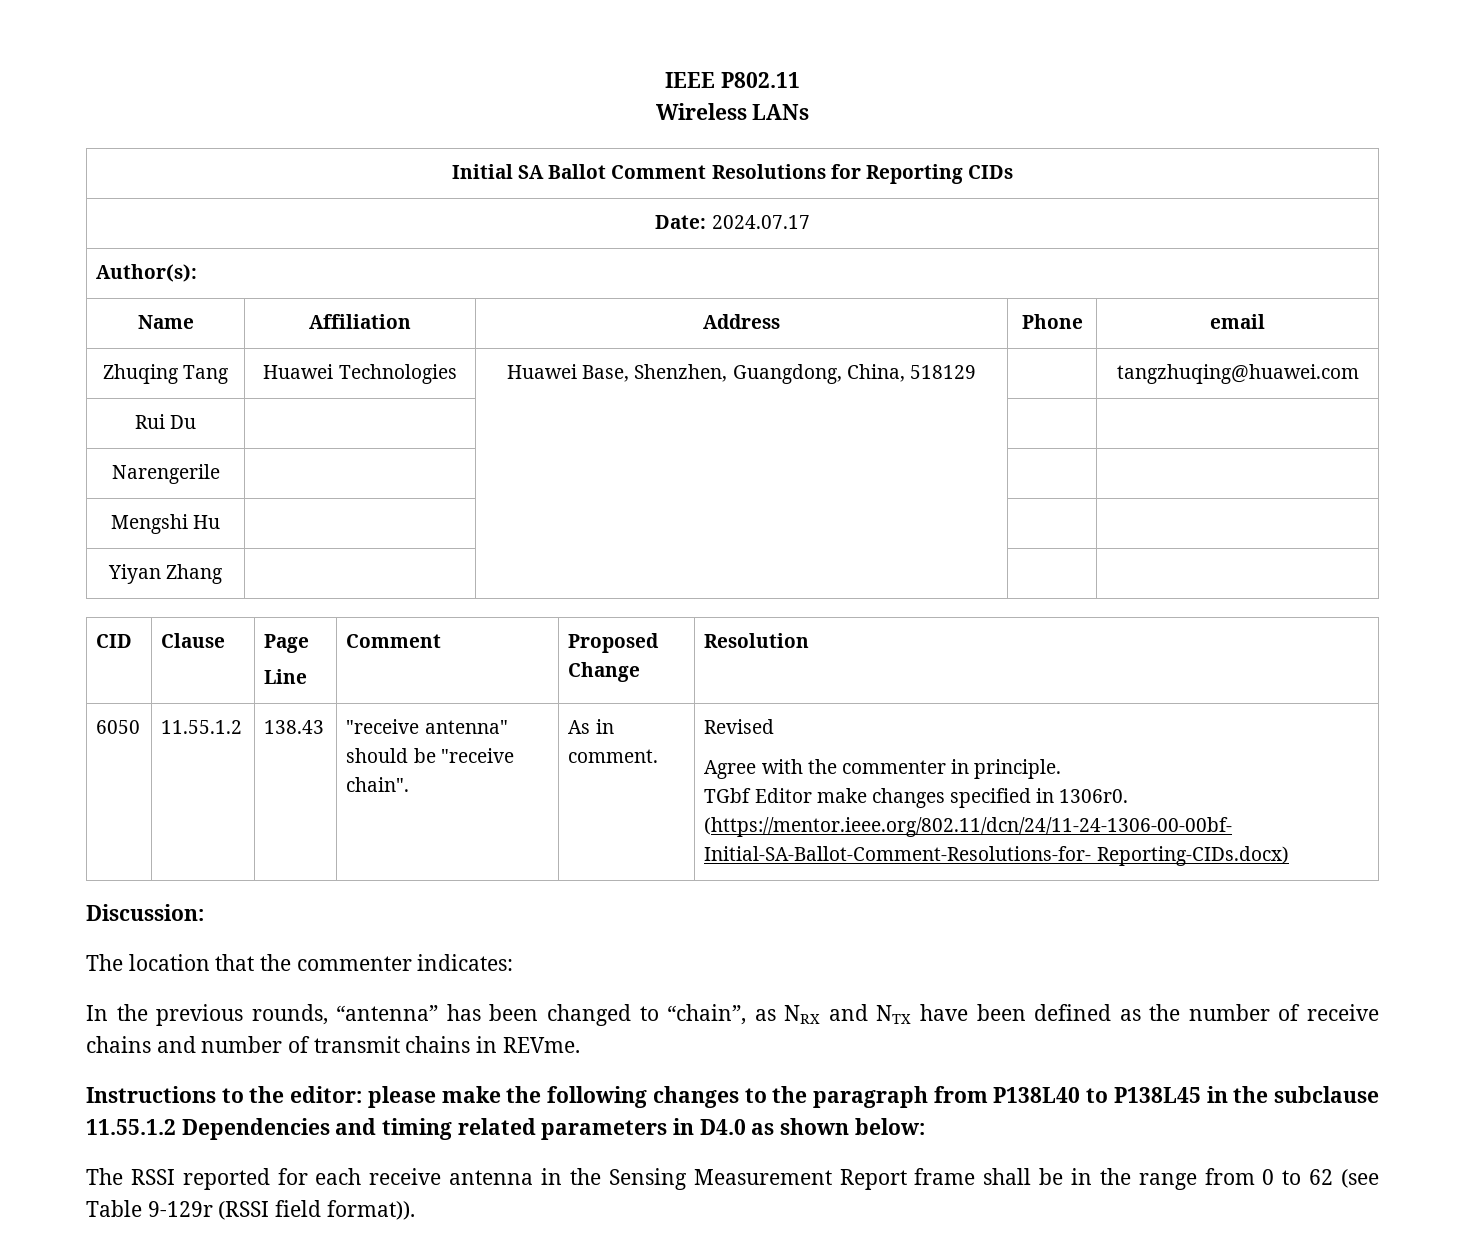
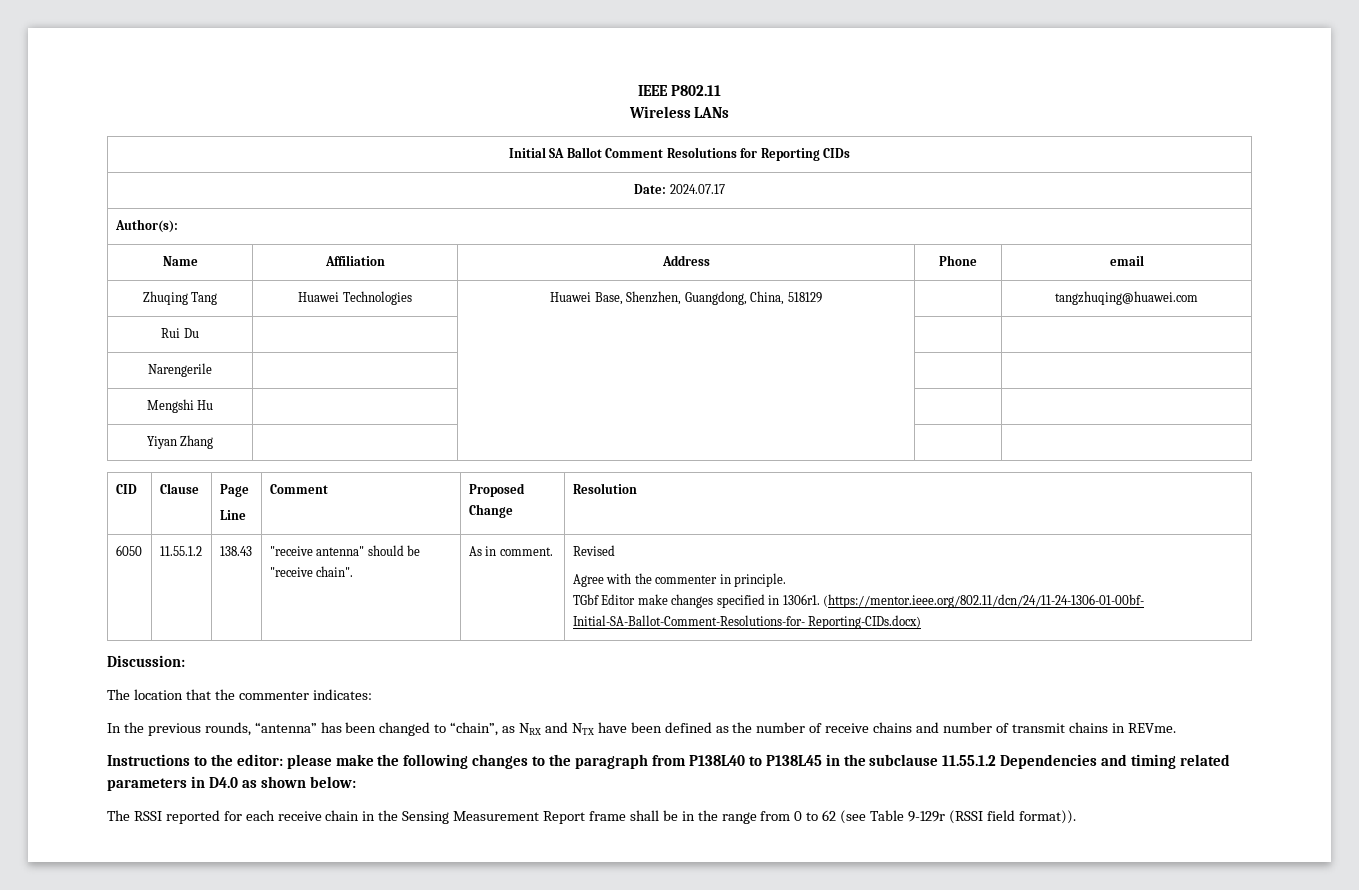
  6050 | 11.55.1.2 | 138.43 | "receive antenna" should be "receive chain". | As in comment. | Revised
  Agree with the commenter in principle.
- TGbf Editor make changes specified in 1306r0. (https://mentor.ieee.org/802.11/dcn/24/11-24-1306-00-00bf- Initial-SA-Ballot-Comment-Resolutions-for- Reporting-CIDs.docx)
+ TGbf Editor make changes specified in 1306r1. (https://mentor.ieee.org/802.11/dcn/24/11-24-1306-01-00bf- Initial-SA-Ballot-Comment-Resolutions-for- Reporting-CIDs.docx)
- The RSSI reported for each receive antenna in the Sensing Measurement Report frame shall be in the range from 0 to 62 (see Table 9-129r (RSSI field format)).
+ The RSSI reported for each receive chain in the Sensing Measurement Report frame shall be in the range from 0 to 62 (see Table 9-129r (RSSI field format)).

